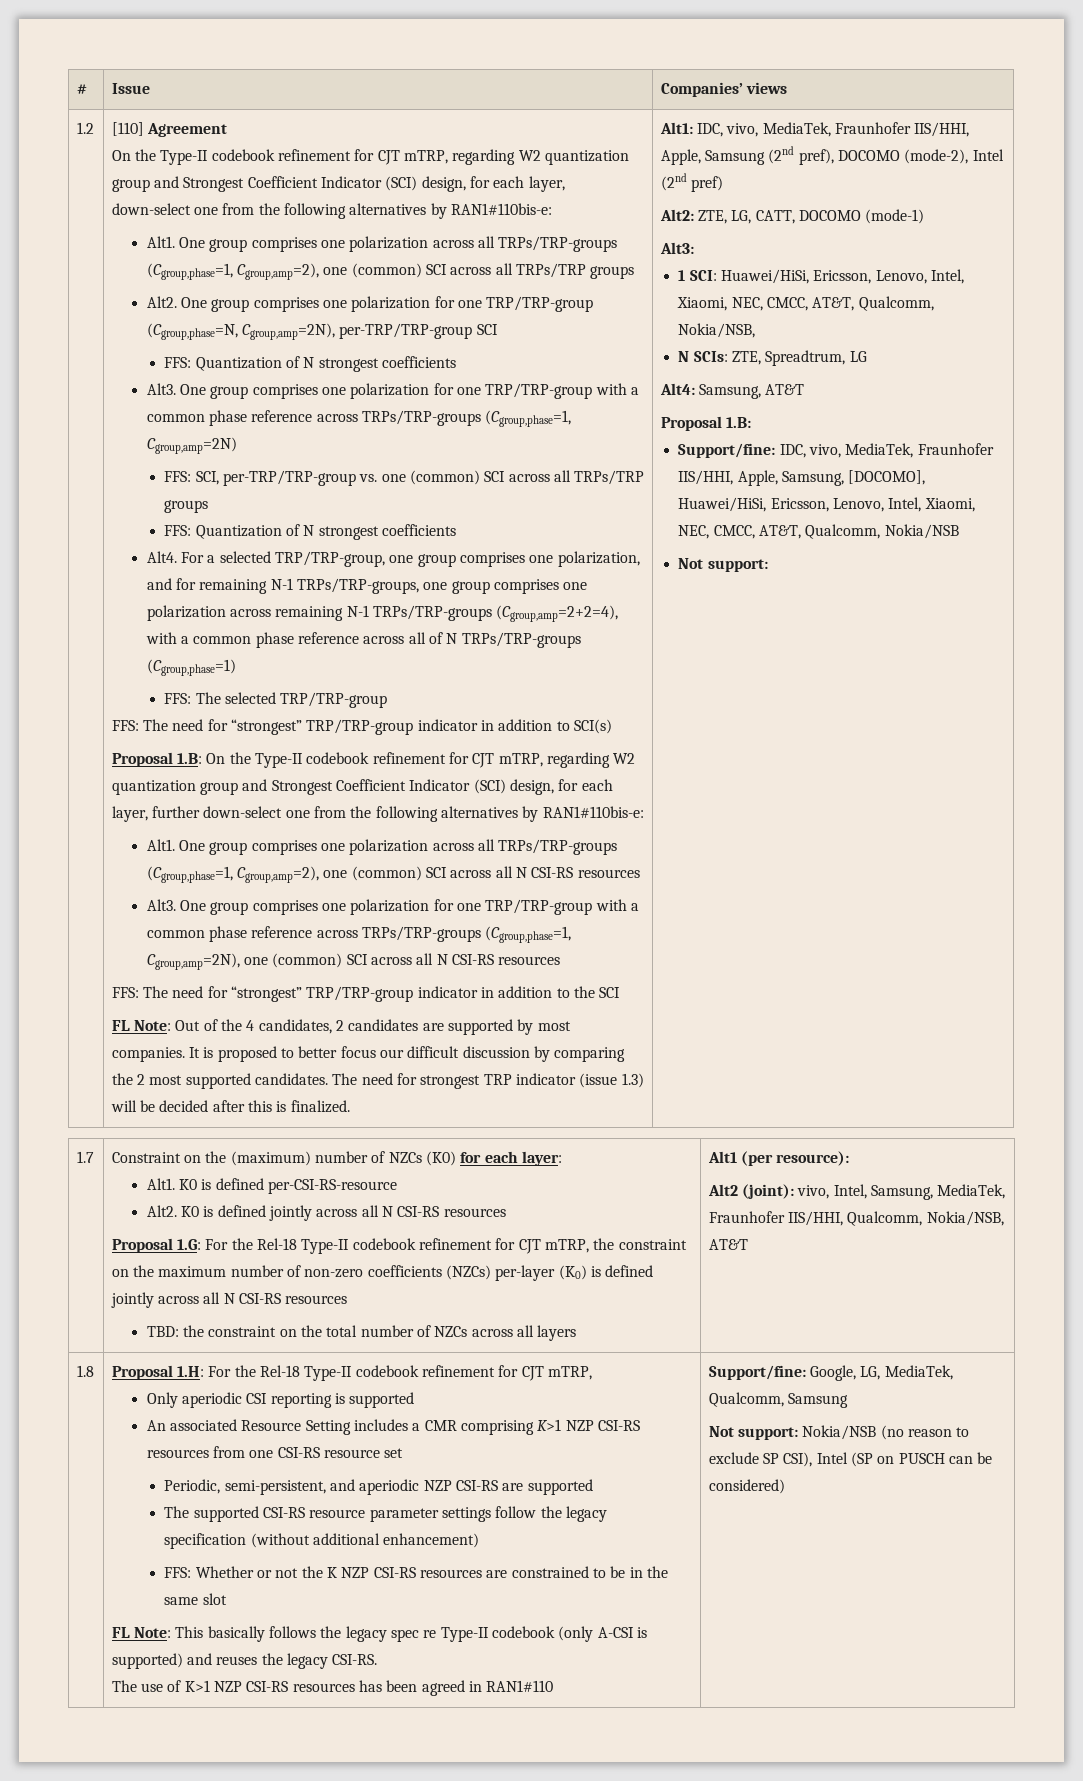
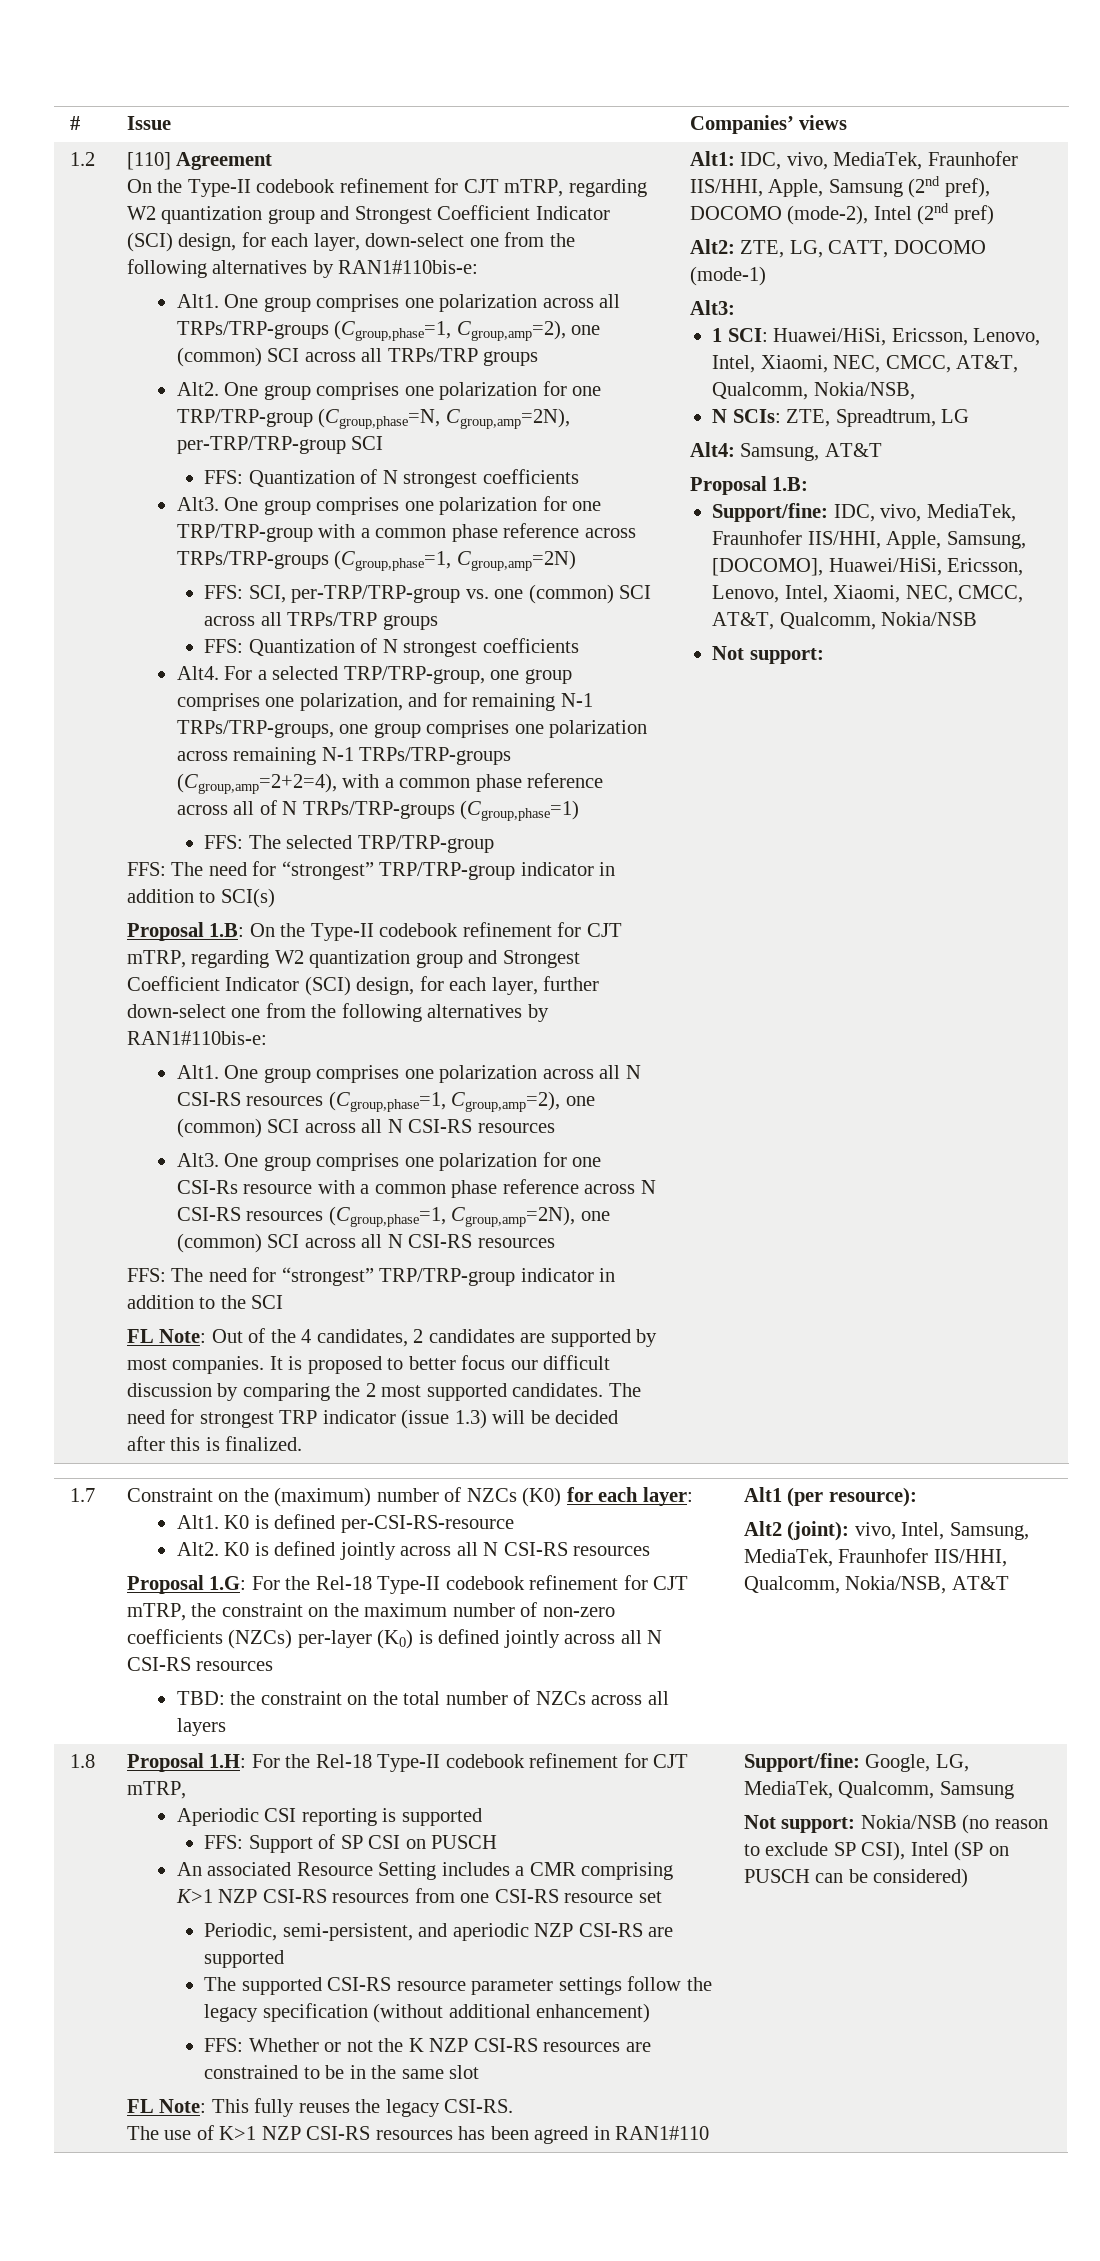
- One group comprises one polarization across all TRPs/TRP-groups (Cgroup,phase=1, Cgroup,amp=2), one (common) SCI across all N CSI-RS resources
+ One group comprises one polarization across all N CSI-RS resources (Cgroup,phase=1, Cgroup,amp=2), one (common) SCI across all N CSI-RS resources
- One group comprises one polarization for one TRP/TRP-group with a common phase reference across TRPs/TRP-groups (Cgroup,phase=1, Cgroup,amp=2N), one (common) SCI across all N CSI-RS resources
+ One group comprises one polarization for one CSI-Rs resource with a common phase reference across N CSI-RS resources (Cgroup,phase=1, Cgroup,amp=2N), one (common) SCI across all N CSI-RS resources
- Only aperiodic CSI reporting is supported
+ Aperiodic CSI reporting is supported
+ FFS: Support of SP CSI on PUSCH
- FL Note: This basically follows the legacy spec re Type-II codebook (only A-CSI is supported) and reuses the legacy CSI-RS.
+ FL Note: This fully reuses the legacy CSI-RS.

